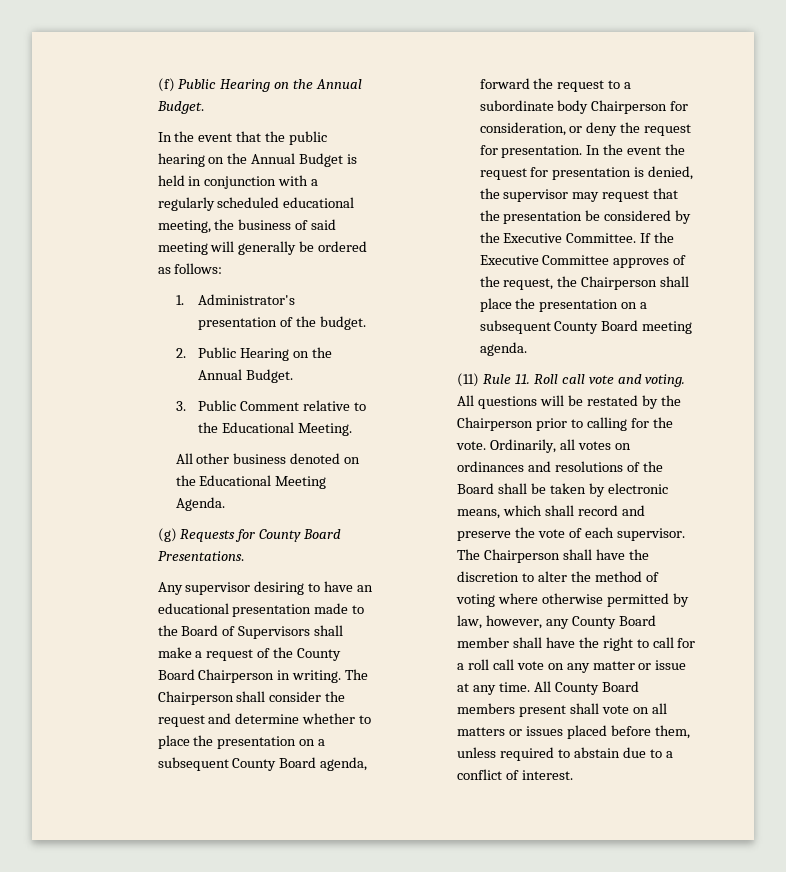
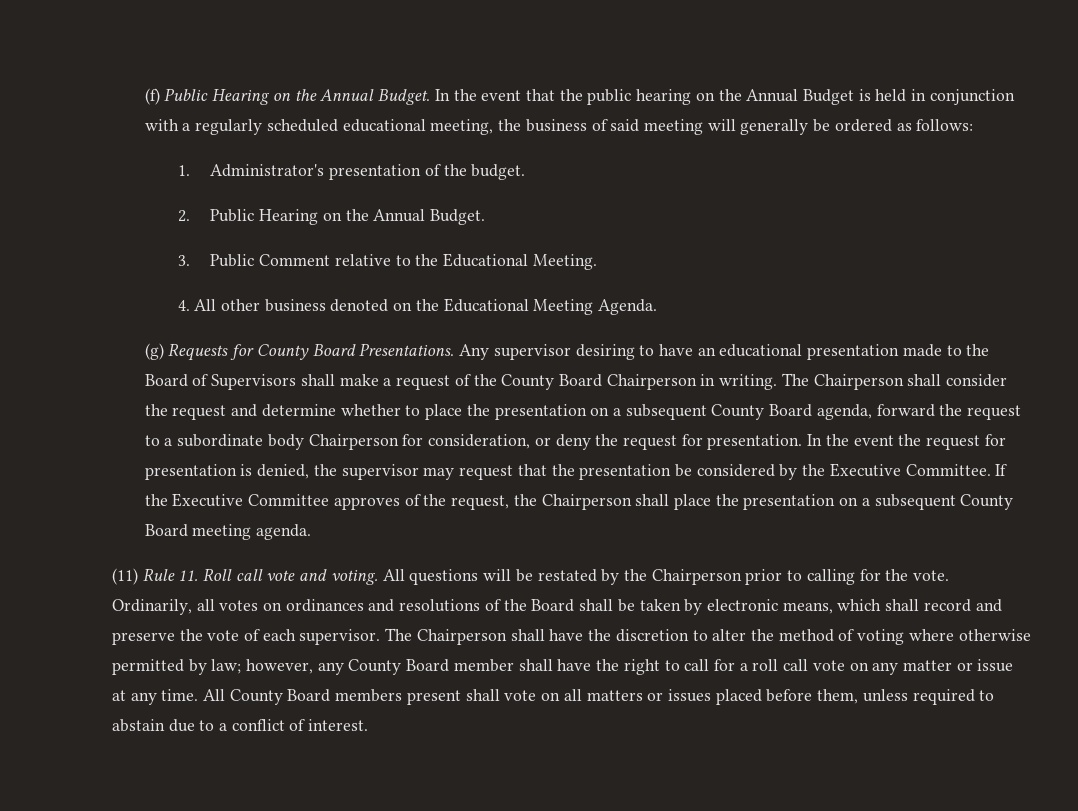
- (f) Public Hearing on the Annual Budget.
- In the event that the public hearing on the Annual Budget is held in conjunction with a regularly scheduled educational meeting, the business of said meeting will generally be ordered as follows:
+ (f) Public Hearing on the Annual Budget. In the event that the public hearing on the Annual Budget is held in conjunction with a regularly scheduled educational meeting, the business of said meeting will generally be ordered as follows:
- All other business denoted on the Educational Meeting Agenda.
+ 4. All other business denoted on the Educational Meeting Agenda.
- (g) Requests for County Board Presentations.
- Any supervisor desiring to have an educational presentation made to the Board of Supervisors shall make a request of the County Board Chairperson in writing.
+ (g) Requests for County Board Presentations. Any supervisor desiring to have an educational presentation made to the Board of Supervisors shall make a request of the County Board Chairperson in writing.
- The Chairperson shall have the discretion to alter the method of voting where otherwise permitted by law, however, any County Board member shall have the right to call for a roll call vote on any matter or issue at any time.
+ The Chairperson shall have the discretion to alter the method of voting where otherwise permitted by law; however, any County Board member shall have the right to call for a roll call vote on any matter or issue at any time.

